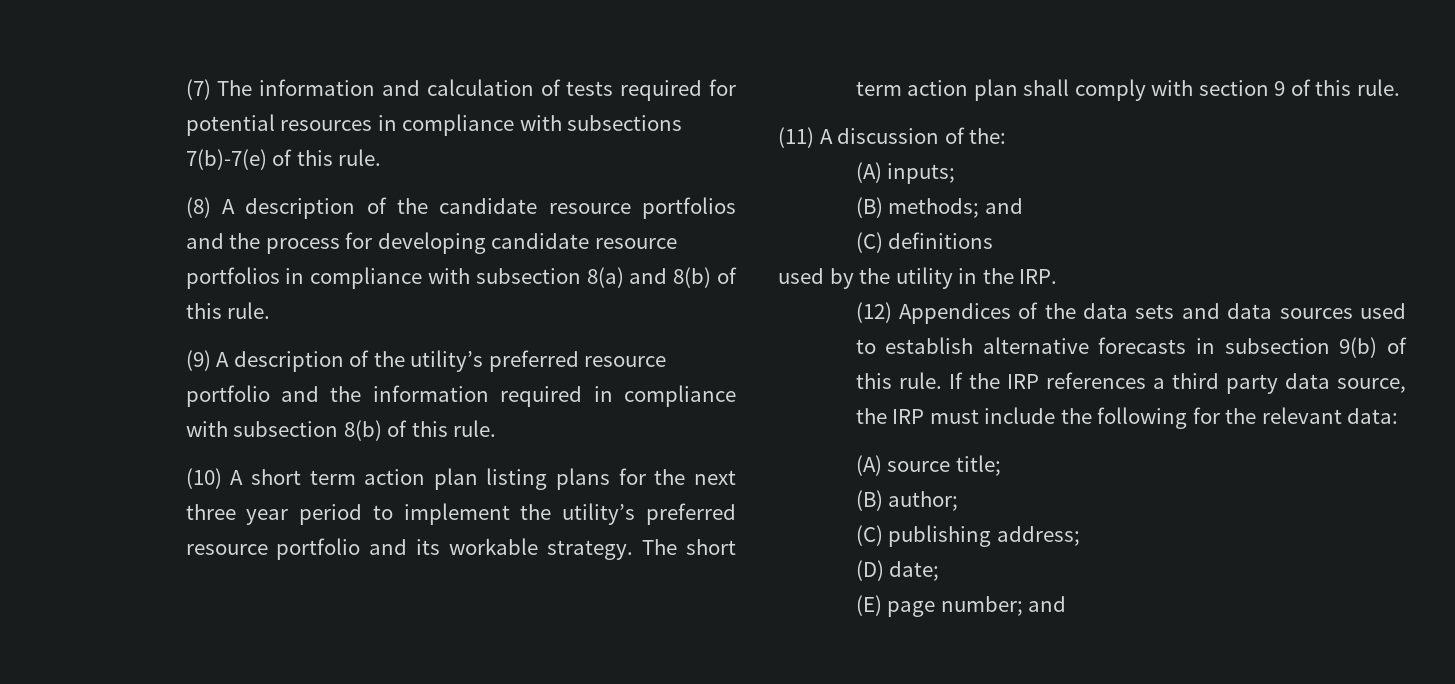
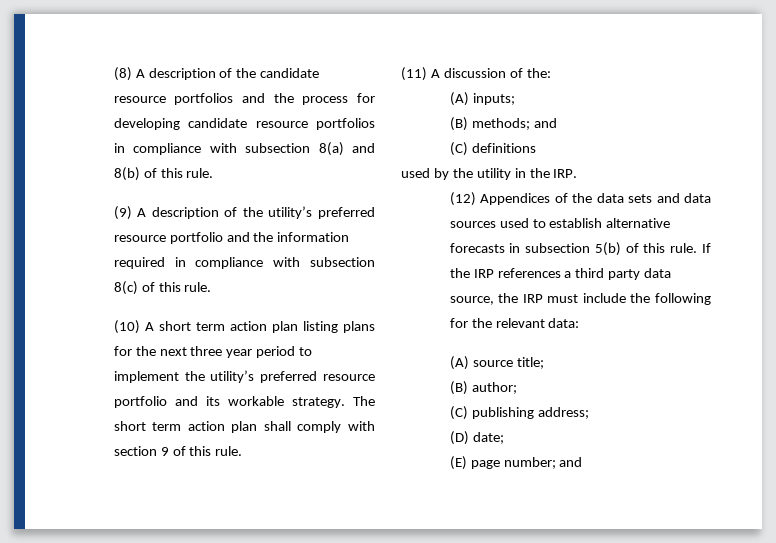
- (7) The information and calculation of tests required for potential resources in compliance with subsections 7(b)-7(e) of this rule.
- (9) A description of the utility’s preferred resource portfolio and the information required in compliance with subsection 8(b) of this rule.
+ (9) A description of the utility’s preferred resource portfolio and the information required in compliance with subsection 8(c) of this rule.
- (12) Appendices of the data sets and data sources used to establish alternative forecasts in subsection 9(b) of this rule.
+ (12) Appendices of the data sets and data sources used to establish alternative forecasts in subsection 5(b) of this rule.

